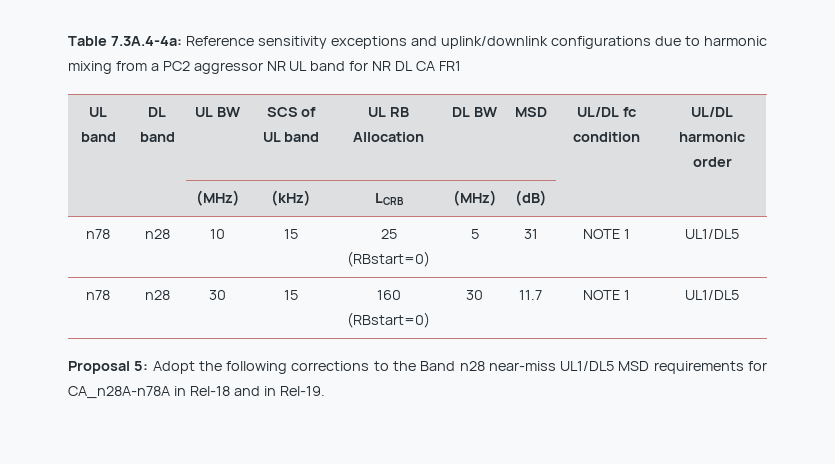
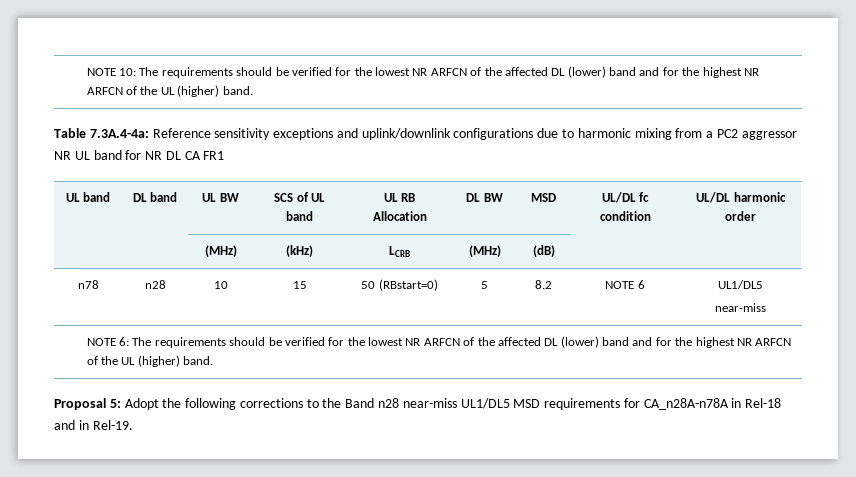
+ NOTE 10: The requirements should be verified for the lowest NR ARFCN of the affected DL (lower) band and for the highest NR ARFCN of the UL (higher) band.
- n78 | n28 | 10 | 15 | 25 (RBstart=0) | 5 | 31 | NOTE 1 | UL1/DL5
- n78 | n28 | 30 | 15 | 160 (RBstart=0) | 30 | 11.7 | NOTE 1 | UL1/DL5
+ n78 | n28 | 10 | 15 | 50 (RBstart=0) | 5 | 8.2 | NOTE 6 | UL1/DL5
+ near-miss
+ NOTE 6: The requirements should be verified for the lowest NR ARFCN of the affected DL (lower) band and for the highest NR ARFCN of the UL (higher) band.

